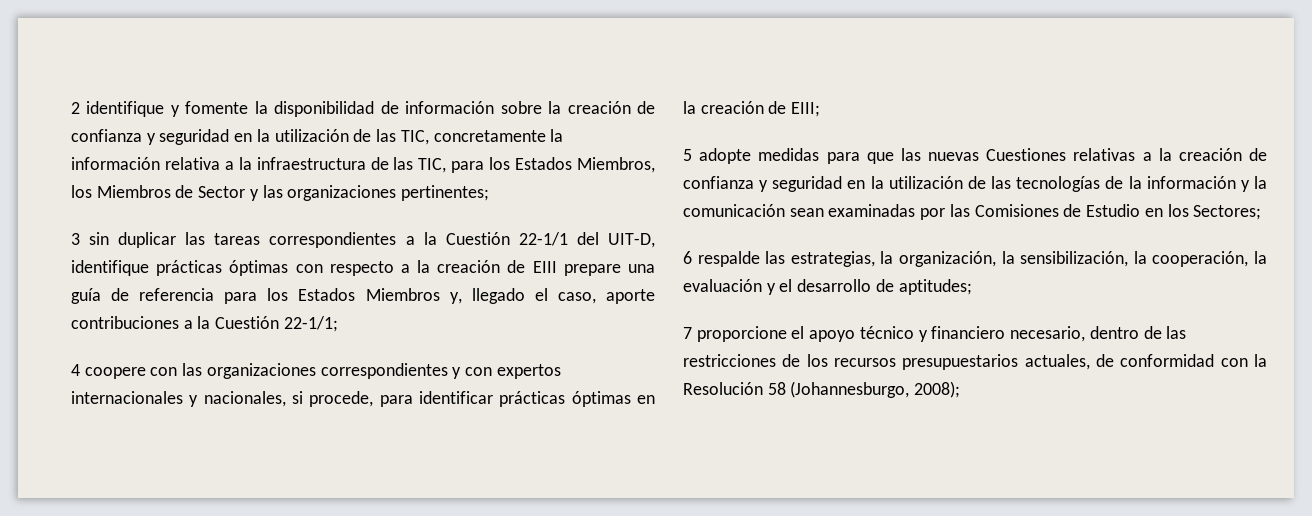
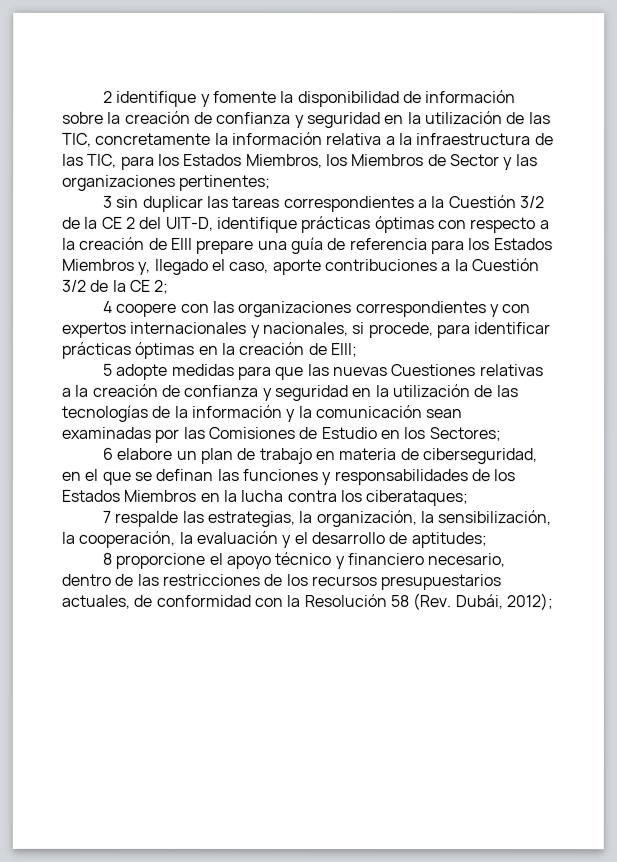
- 3 sin duplicar las tareas correspondientes a la Cuestión 22-1/1 del UIT-D, identifique prácticas óptimas con respecto a la creación de EIII prepare una guía de referencia para los Estados Miembros y, llegado el caso, aporte contribuciones a la Cuestión 22-1/1;
+ 3 sin duplicar las tareas correspondientes a la Cuestión 3/2 de la CE 2 del UIT-D, identifique prácticas óptimas con respecto a la creación de EIII prepare una guía de referencia para los Estados Miembros y, llegado el caso, aporte contribuciones a la Cuestión 3/2 de la CE 2;
- 6 respalde las estrategias, la organización, la sensibilización, la cooperación, la evaluación y el desarrollo de aptitudes;
+ 6 elabore un plan de trabajo en materia de ciberseguridad, en el que se definan las funciones y responsabilidades de los Estados Miembros en la lucha contra los ciberataques;
+ 7 respalde las estrategias, la organización, la sensibilización, la cooperación, la evaluación y el desarrollo de aptitudes;
- 7 proporcione el apoyo técnico y financiero necesario, dentro de las restricciones de los recursos presupuestarios actuales, de conformidad con la Resolución 58 (Johannesburgo, 2008);
+ 8 proporcione el apoyo técnico y financiero necesario, dentro de las restricciones de los recursos presupuestarios actuales, de conformidad con la Resolución 58 (Rev. Dubái, 2012);

